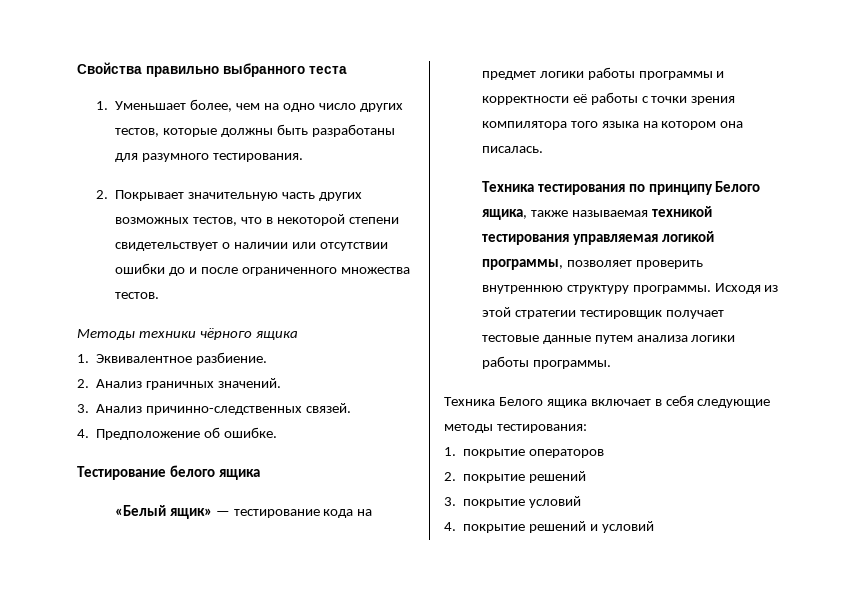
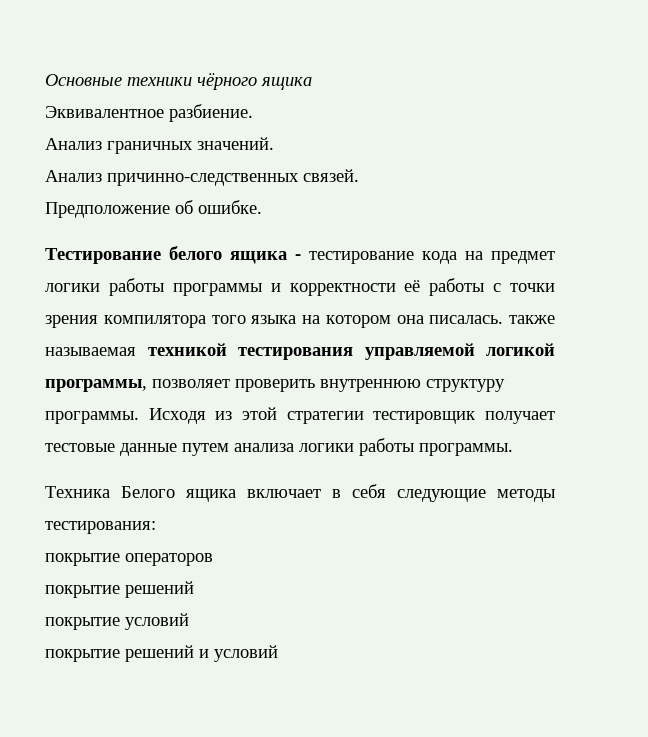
- Свойства правильно выбранного теста
- 1. Уменьшает более, чем на одно число других тестов, которые должны быть разработаны для разумного тестирования.
- 2. Покрывает значительную часть других возможных тестов, что в некоторой степени свидетельствует о наличии или отсутствии ошибки до и после ограниченного множества тестов.
- Методы техники чёрного ящика
+ Основные техники чёрного ящика
- 1. Эквивалентное разбиение.
+ Эквивалентное разбиение.
- 2. Анализ граничных значений.
+ Анализ граничных значений.
- 3. Анализ причинно-следственных связей.
+ Анализ причинно-следственных связей.
- 4. Предположение об ошибке.
+ Предположение об ошибке.
- Тестирование белого ящика
- «Белый ящик» — тестирование кода на предмет логики работы программы и корректности её работы с точки зрения компилятора того языка на котором она писалась.
- Техника тестирования по принципу Белого ящика, также называемая техникой тестирования управляемая логикой программы, позволяет проверить внутреннюю структуру программы.
+ Тестирование белого ящика - тестирование кода на предмет логики работы программы и корректности её работы с точки зрения компилятора того языка на котором она писалась. также называемая техникой тестирования управляемой логикой программы, позволяет проверить внутреннюю структуру программы.
- 1. покрытие операторов
- 2. покрытие решений
+ покрытие операторов
+ покрытие решений
- 3. покрытие условий
+ покрытие условий
- 4. покрытие решений и условий
+ покрытие решений и условий

